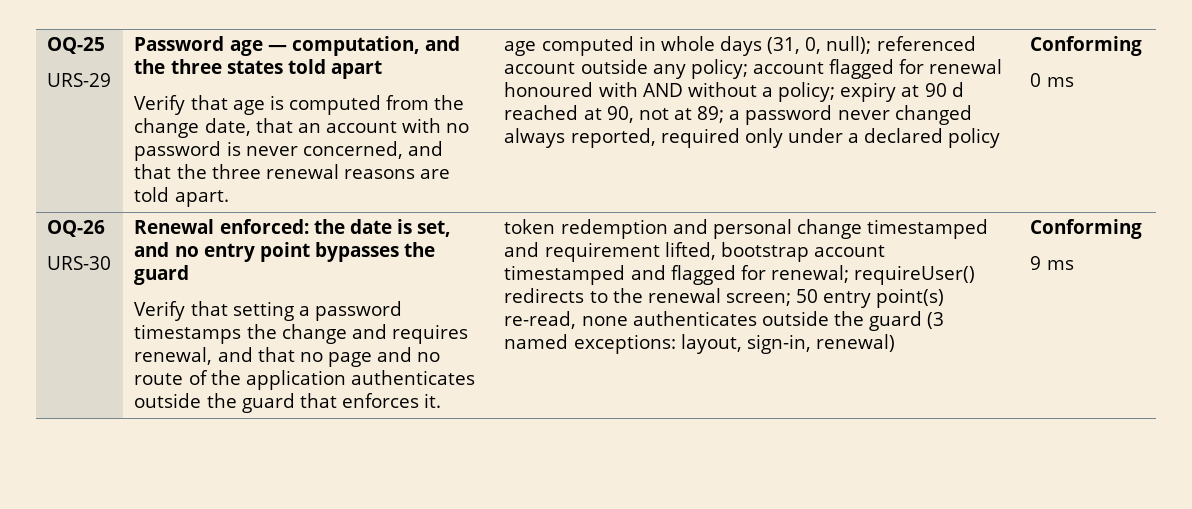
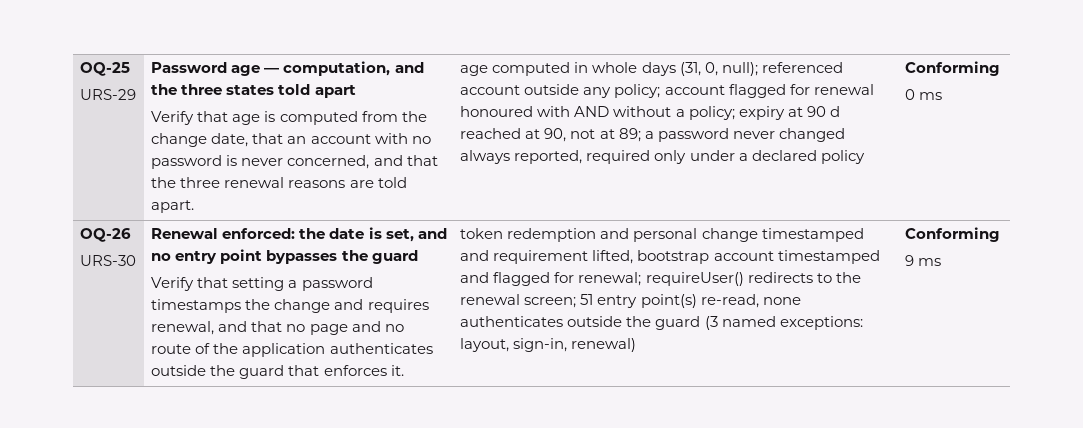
- token redemption and personal change timestamped and requirement lifted, bootstrap account timestamped and flagged for renewal; requireUser() redirects to the renewal screen; 50 entry point(s) re-read, none authenticates outside the guard (3 named exceptions: layout, sign-in, renewal)
+ token redemption and personal change timestamped and requirement lifted, bootstrap account timestamped and flagged for renewal; requireUser() redirects to the renewal screen; 51 entry point(s) re-read, none authenticates outside the guard (3 named exceptions: layout, sign-in, renewal)

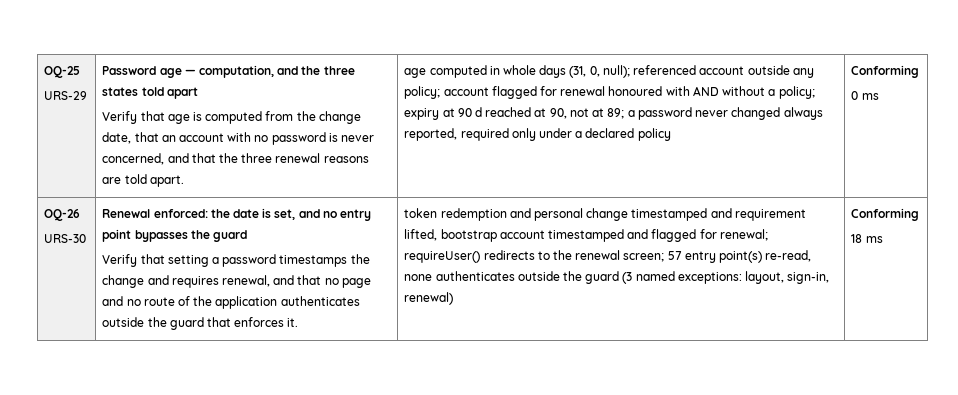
- token redemption and personal change timestamped and requirement lifted, bootstrap account timestamped and flagged for renewal; requireUser() redirects to the renewal screen; 51 entry point(s) re-read, none authenticates outside the guard (3 named exceptions: layout, sign-in, renewal)
+ token redemption and personal change timestamped and requirement lifted, bootstrap account timestamped and flagged for renewal; requireUser() redirects to the renewal screen; 57 entry point(s) re-read, none authenticates outside the guard (3 named exceptions: layout, sign-in, renewal)
- 9 ms
+ 18 ms

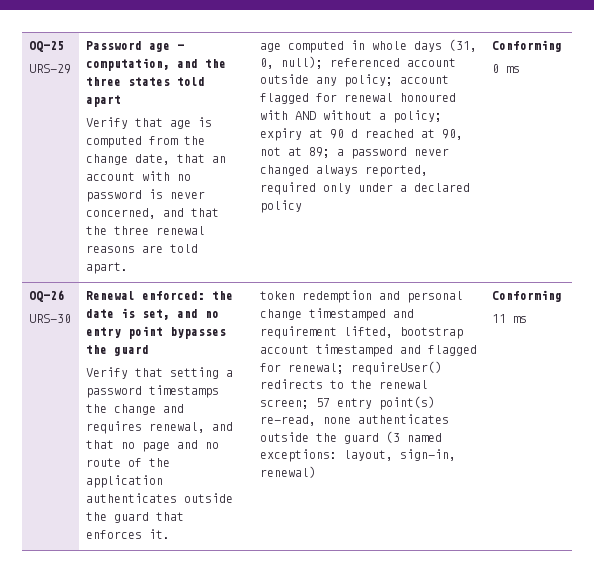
- 18 ms
+ 11 ms

